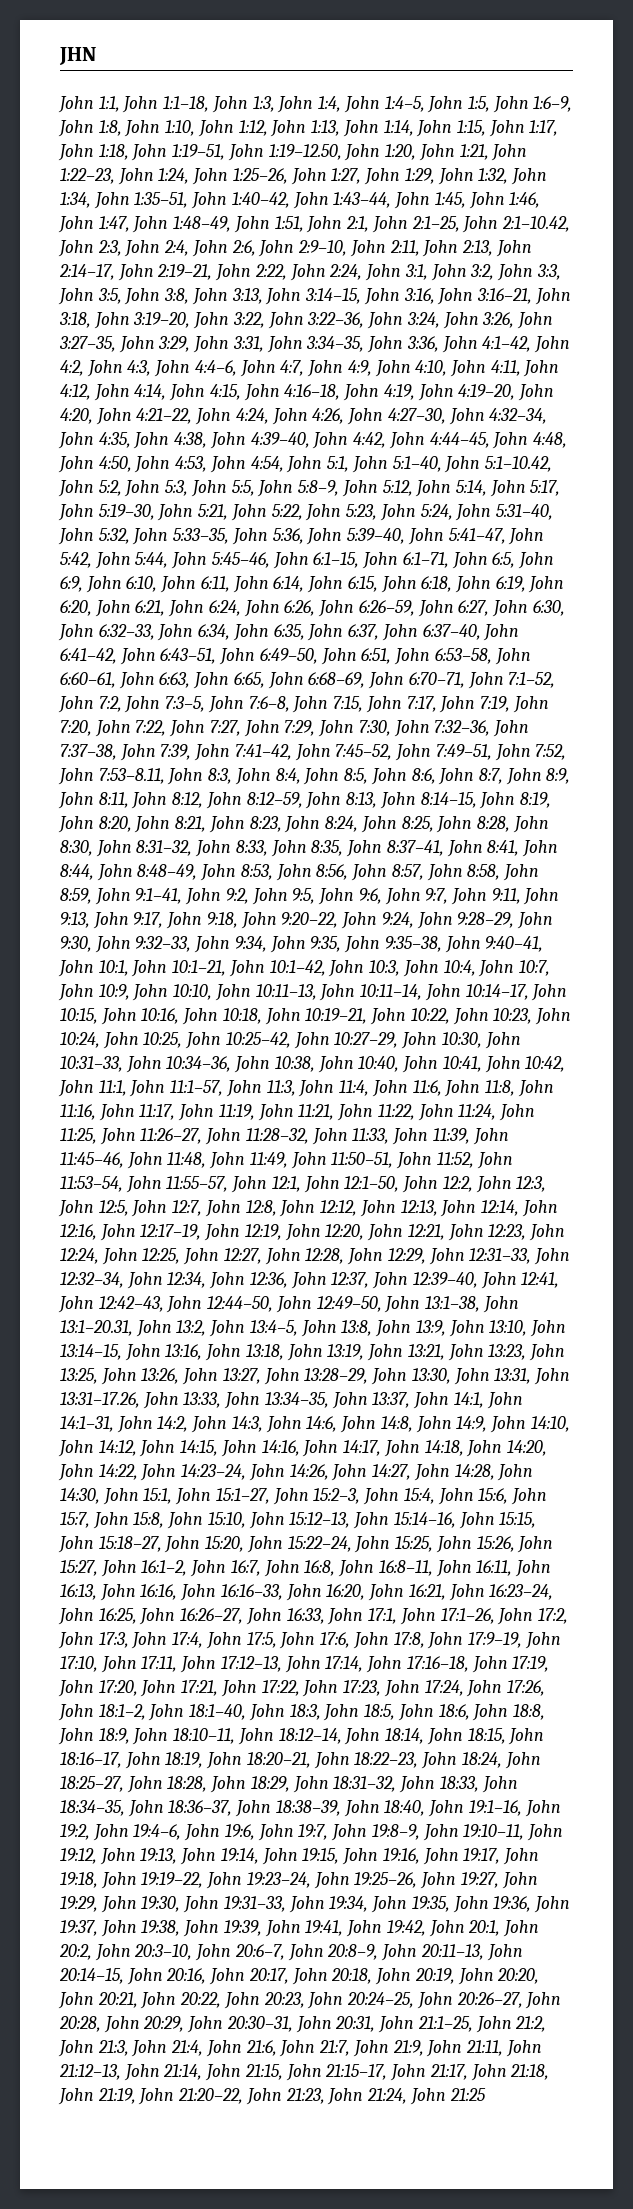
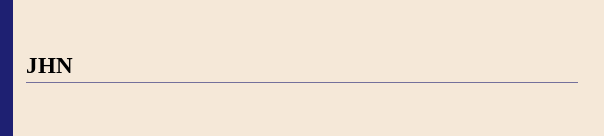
- John 1:1, John 1:1–18, John 1:3, John 1:4, John 1:4–5, John 1:5, John 1:6–9, John 1:8, John 1:10, John 1:12, John 1:13, John 1:14, John 1:15, John 1:17, John 1:18, John 1:19–51, John 1:19–12.50, John 1:20, John 1:21, John 1:22–23, John 1:24, John 1:25–26, John 1:27, John 1:29, John 1:32, John 1:34, John 1:35–51, John 1:40–42, John 1:43–44, John 1:45, John 1:46, John 1:47, John 1:48–49, John 1:51, John 2:1, John 2:1–25, John 2:1–10.42, John 2:3, John 2:4, John 2:6, John 2:9–10, John 2:11, John 2:13, John 2:14–17, John 2:19–21, John 2:22, John 2:24, John 3:1, John 3:2, John 3:3, John 3:5, John 3:8, John 3:13, John 3:14–15, John 3:16, John 3:16–21, John 3:18, John 3:19–20, John 3:22, John 3:22–36, John 3:24, John 3:26, John 3:27–35, John 3:29, John 3:31, John 3:34–35, John 3:36, John 4:1–42, John 4:2, John 4:3, John 4:4–6, John 4:7, John 4:9, John 4:10, John 4:11, John 4:12, John 4:14, John 4:15, John 4:16–18, John 4:19, John 4:19–20, John 4:20, John 4:21–22, John 4:24, John 4:26, John 4:27–30, John 4:32–34, John 4:35, John 4:38, John 4:39–40, John 4:42, John 4:44–45, John 4:48, John 4:50, John 4:53, John 4:54, John 5:1, John 5:1–40, John 5:1–10.42, John 5:2, John 5:3, John 5:5, John 5:8–9, John 5:12, John 5:14, John 5:17, John 5:19–30, John 5:21, John 5:22, John 5:23, John 5:24, John 5:31–40, John 5:32, John 5:33–35, John 5:36, John 5:39–40, John 5:41–47, John 5:42, John 5:44, John 5:45–46, John 6:1–15, John 6:1–71, John 6:5, John 6:9, John 6:10, John 6:11, John 6:14, John 6:15, John 6:18, John 6:19, John 6:20, John 6:21, John 6:24, John 6:26, John 6:26–59, John 6:27, John 6:30, John 6:32–33, John 6:34, John 6:35, John 6:37, John 6:37–40, John 6:41–42, John 6:43–51, John 6:49–50, John 6:51, John 6:53–58, John 6:60–61, John 6:63, John 6:65, John 6:68–69, John 6:70–71, John 7:1–52, John 7:2, John 7:3–5, John 7:6–8, John 7:15, John 7:17, John 7:19, John 7:20, John 7:22, John 7:27, John 7:29, John 7:30, John 7:32–36, John 7:37–38, John 7:39, John 7:41–42, John 7:45–52, John 7:49–51, John 7:52, John 7:53–8.11, John 8:3, John 8:4, John 8:5, John 8:6, John 8:7, John 8:9, John 8:11, John 8:12, John 8:12–59, John 8:13, John 8:14–15, John 8:19, John 8:20, John 8:21, John 8:23, John 8:24, John 8:25, John 8:28, John 8:30, John 8:31–32, John 8:33, John 8:35, John 8:37–41, John 8:41, John 8:44, John 8:48–49, John 8:53, John 8:56, John 8:57, John 8:58, John 8:59, John 9:1–41, John 9:2, John 9:5, John 9:6, John 9:7, John 9:11, John 9:13, John 9:17, John 9:18, John 9:20–22, John 9:24, John 9:28–29, John 9:30, John 9:32–33, John 9:34, John 9:35, John 9:35–38, John 9:40–41, John 10:1, John 10:1–21, John 10:1–42, John 10:3, John 10:4, John 10:7, John 10:9, John 10:10, John 10:11–13, John 10:11–14, John 10:14–17, John 10:15, John 10:16, John 10:18, John 10:19–21, John 10:22, John 10:23, John 10:24, John 10:25, John 10:25–42, John 10:27–29, John 10:30, John 10:31–33, John 10:34–36, John 10:38, John 10:40, John 10:41, John 10:42, John 11:1, John 11:1–57, John 11:3, John 11:4, John 11:6, John 11:8, John 11:16, John 11:17, John 11:19, John 11:21, John 11:22, John 11:24, John 11:25, John 11:26–27, John 11:28–32, John 11:33, John 11:39, John 11:45–46, John 11:48, John 11:49, John 11:50–51, John 11:52, John 11:53–54, John 11:55–57, John 12:1, John 12:1–50, John 12:2, John 12:3, John 12:5, John 12:7, John 12:8, John 12:12, John 12:13, John 12:14, John 12:16, John 12:17–19, John 12:19, John 12:20, John 12:21, John 12:23, John 12:24, John 12:25, John 12:27, John 12:28, John 12:29, John 12:31–33, John 12:32–34, John 12:34, John 12:36, John 12:37, John 12:39–40, John 12:41, John 12:42–43, John 12:44–50, John 12:49–50, John 13:1–38, John 13:1–20.31, John 13:2, John 13:4–5, John 13:8, John 13:9, John 13:10, John 13:14–15, John 13:16, John 13:18, John 13:19, John 13:21, John 13:23, John 13:25, John 13:26, John 13:27, John 13:28–29, John 13:30, John 13:31, John 13:31–17.26, John 13:33, John 13:34–35, John 13:37, John 14:1, John 14:1–31, John 14:2, John 14:3, John 14:6, John 14:8, John 14:9, John 14:10, John 14:12, John 14:15, John 14:16, John 14:17, John 14:18, John 14:20, John 14:22, John 14:23–24, John 14:26, John 14:27, John 14:28, John 14:30, John 15:1, John 15:1–27, John 15:2–3, John 15:4, John 15:6, John 15:7, John 15:8, John 15:10, John 15:12–13, John 15:14–16, John 15:15, John 15:18–27, John 15:20, John 15:22–24, John 15:25, John 15:26, John 15:27, John 16:1–2, John 16:7, John 16:8, John 16:8–11, John 16:11, John 16:13, John 16:16, John 16:16–33, John 16:20, John 16:21, John 16:23–24, John 16:25, John 16:26–27, John 16:33, John 17:1, John 17:1–26, John 17:2, John 17:3, John 17:4, John 17:5, John 17:6, John 17:8, John 17:9–19, John 17:10, John 17:11, John 17:12–13, John 17:14, John 17:16–18, John 17:19, John 17:20, John 17:21, John 17:22, John 17:23, John 17:24, John 17:26, John 18:1–2, John 18:1–40, John 18:3, John 18:5, John 18:6, John 18:8, John 18:9, John 18:10–11, John 18:12–14, John 18:14, John 18:15, John 18:16–17, John 18:19, John 18:20–21, John 18:22–23, John 18:24, John 18:25–27, John 18:28, John 18:29, John 18:31–32, John 18:33, John 18:34–35, John 18:36–37, John 18:38–39, John 18:40, John 19:1–16, John 19:2, John 19:4–6, John 19:6, John 19:7, John 19:8–9, John 19:10–11, John 19:12, John 19:13, John 19:14, John 19:15, John 19:16, John 19:17, John 19:18, John 19:19–22, John 19:23–24, John 19:25–26, John 19:27, John 19:29, John 19:30, John 19:31–33, John 19:34, John 19:35, John 19:36, John 19:37, John 19:38, John 19:39, John 19:41, John 19:42, John 20:1, John 20:2, John 20:3–10, John 20:6–7, John 20:8–9, John 20:11–13, John 20:14–15, John 20:16, John 20:17, John 20:18, John 20:19, John 20:20, John 20:21, John 20:22, John 20:23, John 20:24–25, John 20:26–27, John 20:28, John 20:29, John 20:30–31, John 20:31, John 21:1–25, John 21:2, John 21:3, John 21:4, John 21:6, John 21:7, John 21:9, John 21:11, John 21:12–13, John 21:14, John 21:15, John 21:15–17, John 21:17, John 21:18, John 21:19, John 21:20–22, John 21:23, John 21:24, John 21:25

